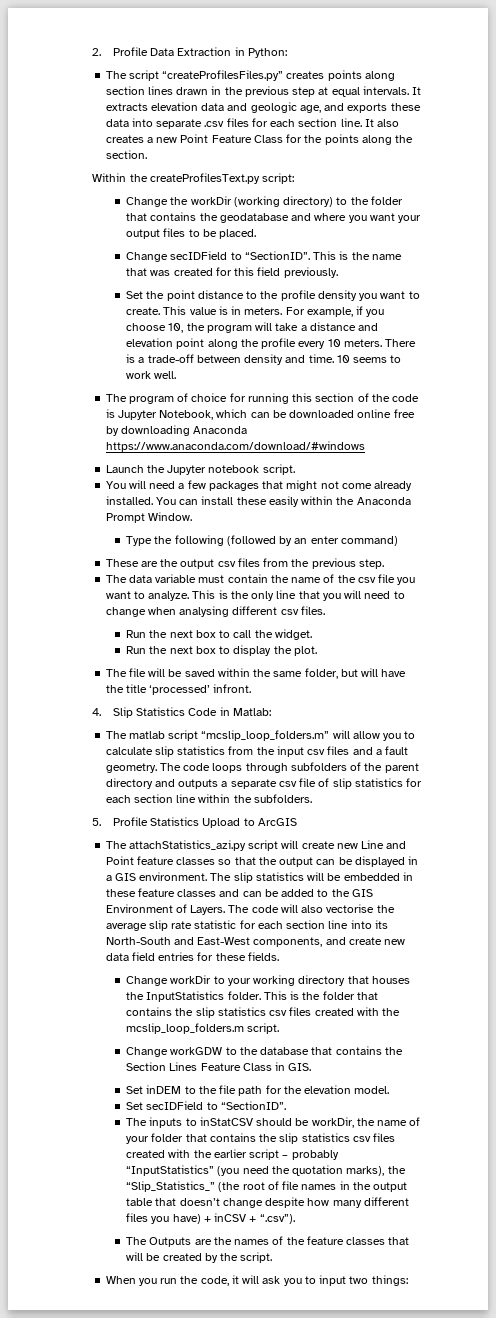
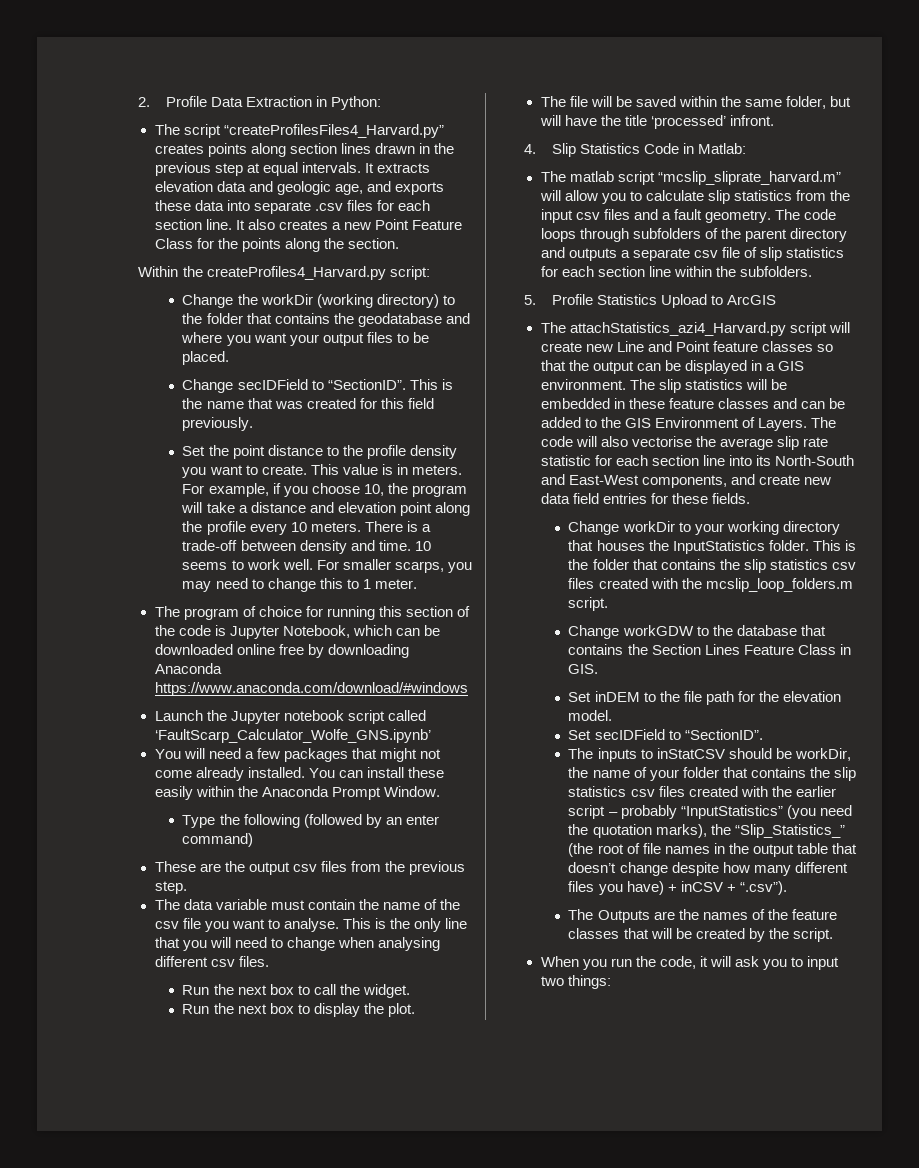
- The script “createProfilesFiles.py” creates points along section lines drawn in the previous step at equal intervals.
+ The script “createProfilesFiles4_Harvard.py” creates points along section lines drawn in the previous step at equal intervals.
- Within the createProfilesText.py script:
+ Within the createProfiles4_Harvard.py script:
+ For smaller scarps, you may need to change this to 1 meter.
- Launch the Jupyter notebook script.
+ Launch the Jupyter notebook script called ‘FaultScarp_Calculator_Wolfe_GNS.ipynb’
- The data variable must contain the name of the csv file you want to analyze.
+ The data variable must contain the name of the csv file you want to analyse.
- The matlab script “mcslip_loop_folders.m” will allow you to calculate slip statistics from the input csv files and a fault geometry.
+ The matlab script “mcslip_sliprate_harvard.m” will allow you to calculate slip statistics from the input csv files and a fault geometry.
- The attachStatistics_azi.py script will create new Line and Point feature classes so that the output can be displayed in a GIS environment.
+ The attachStatistics_azi4_Harvard.py script will create new Line and Point feature classes so that the output can be displayed in a GIS environment.

